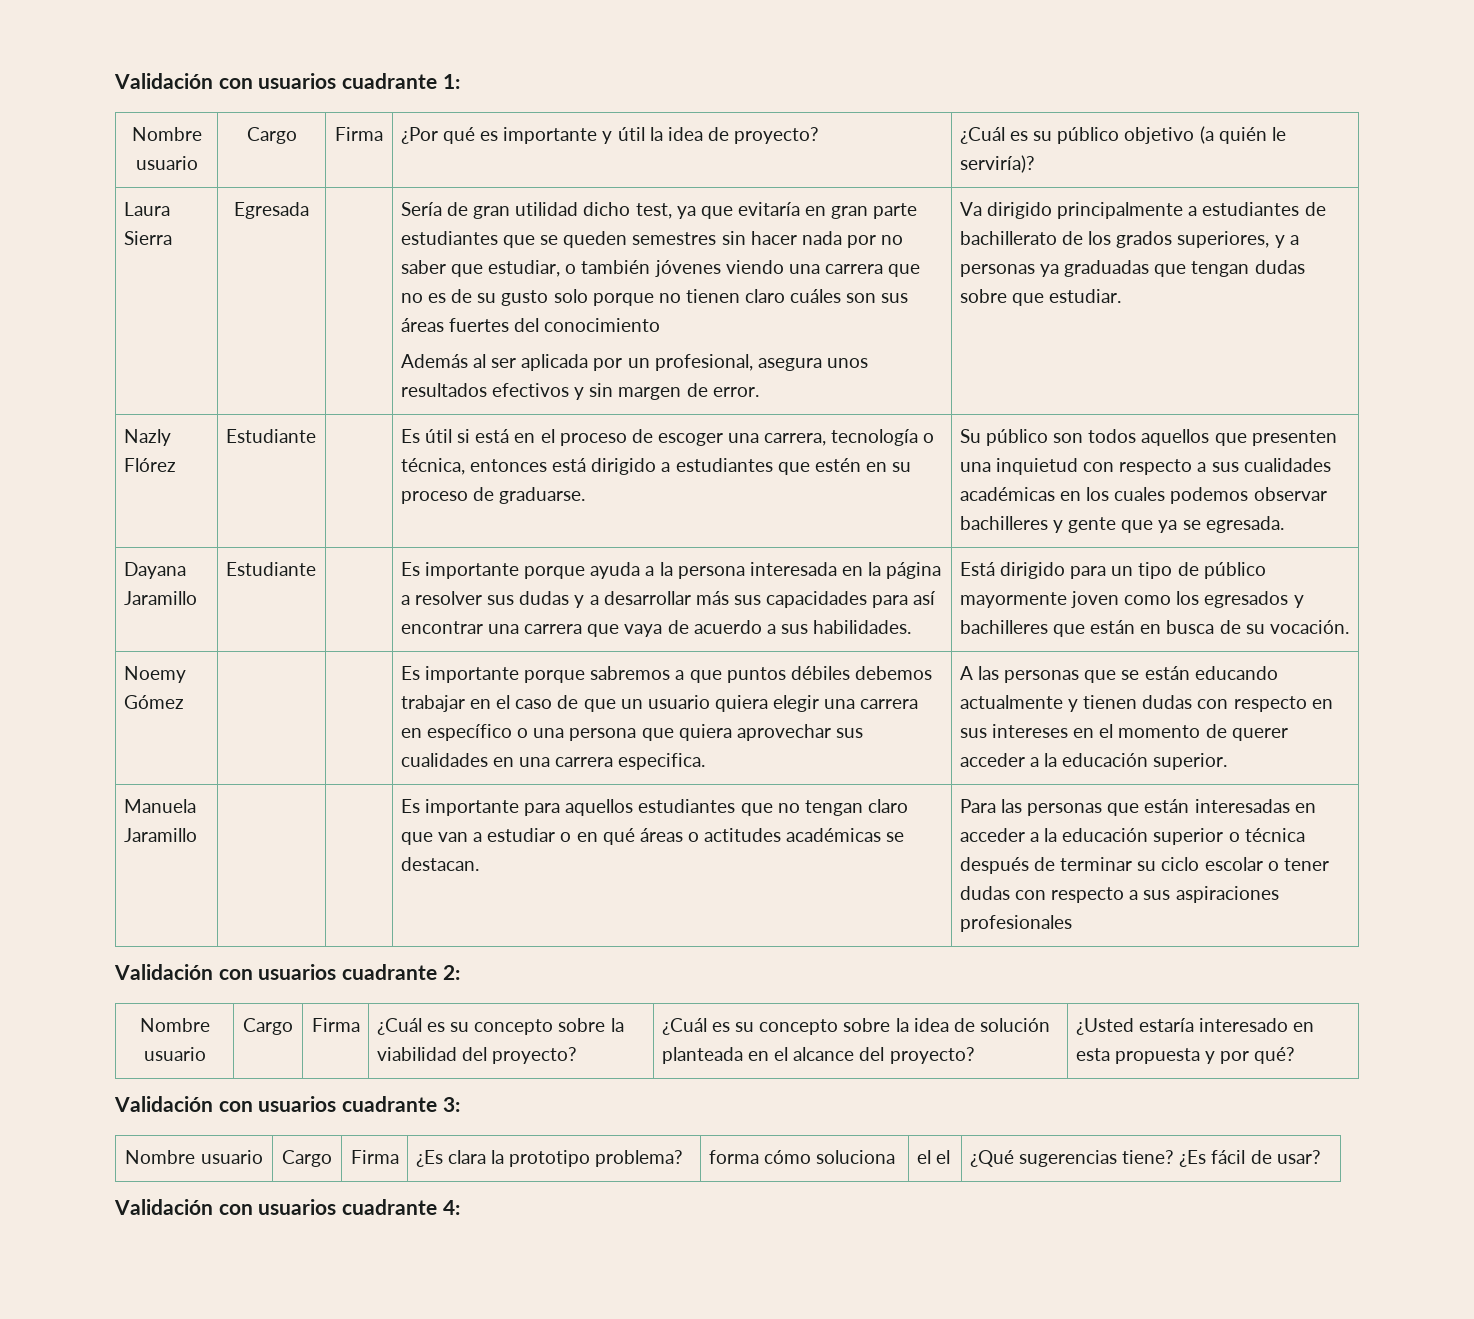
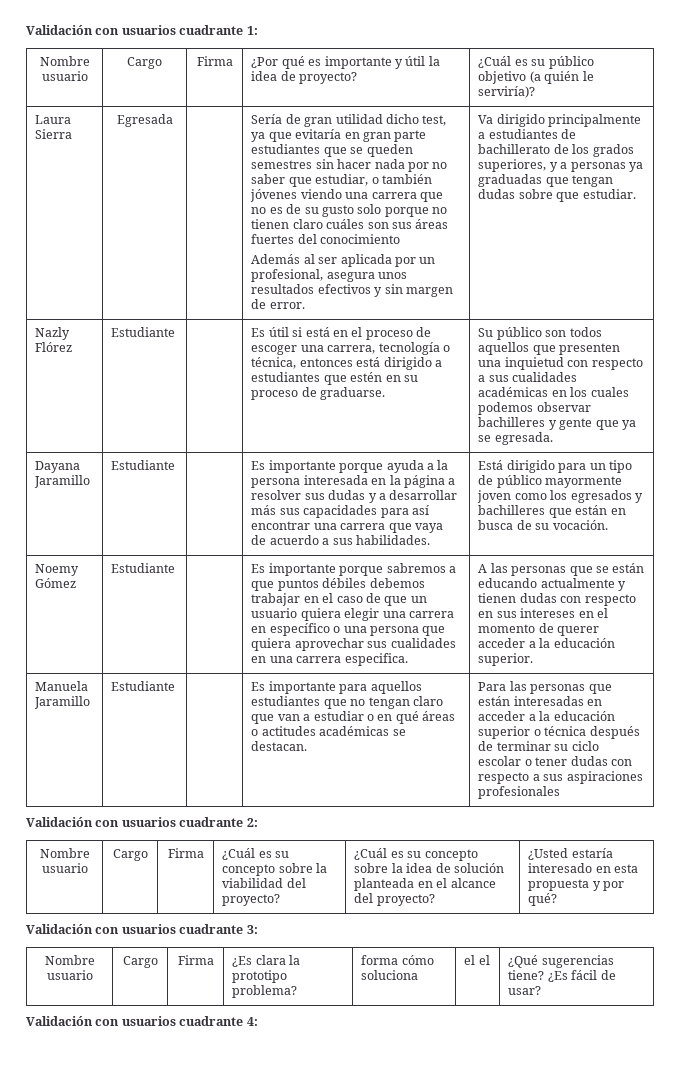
- Noemy Gómez
+ Noemy Gómez | Estudiante
- Manuela Jaramillo
+ Manuela Jaramillo | Estudiante

